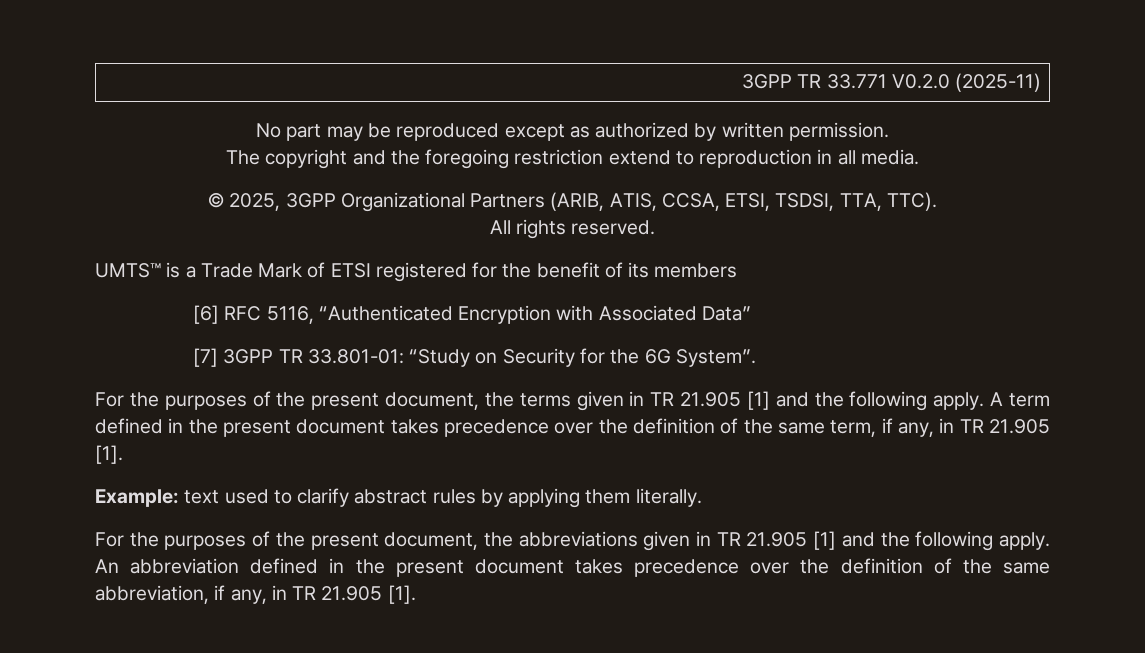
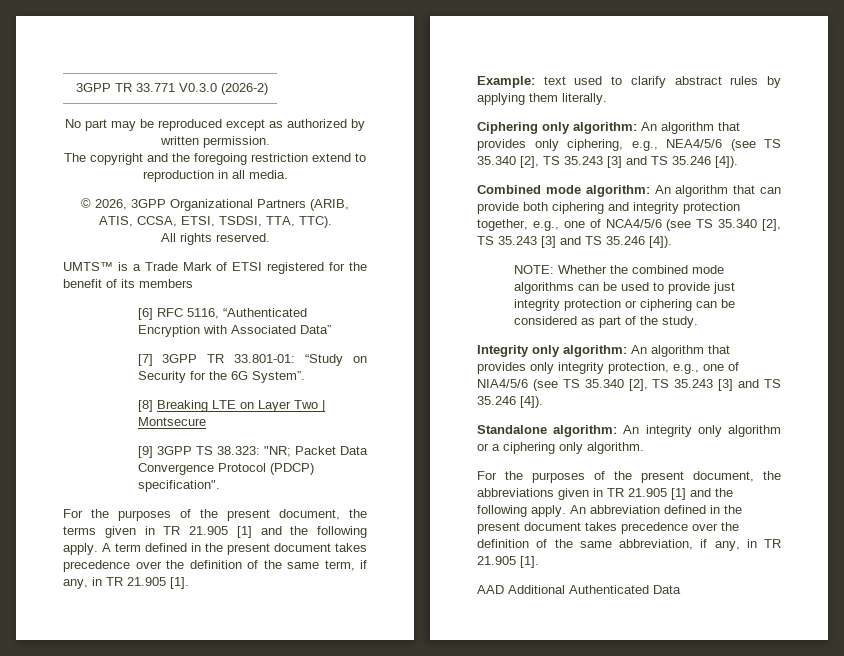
- 3GPP TR 33.771 V0.2.0 (2025-11)
+ 3GPP TR 33.771 V0.3.0 (2026-2)
- © 2025, 3GPP Organizational Partners (ARIB, ATIS, CCSA, ETSI, TSDSI, TTA, TTC).
+ © 2026, 3GPP Organizational Partners (ARIB, ATIS, CCSA, ETSI, TSDSI, TTA, TTC).
+ [8] Breaking LTE on Layer Two | Montsecure
+ [9] 3GPP TS 38.323: "NR; Packet Data Convergence Protocol (PDCP) specification".
+ Ciphering only algorithm: An algorithm that provides only ciphering, e.g., NEA4/5/6 (see TS 35.340 [2], TS 35.243 [3] and TS 35.246 [4]).
+ Combined mode algorithm: An algorithm that can provide both ciphering and integrity protection together, e.g., one of NCA4/5/6 (see TS 35.340 [2], TS 35.243 [3] and TS 35.246 [4]).
+ NOTE: Whether the combined mode algorithms can be used to provide just integrity protection or ciphering can be considered as part of the study.
+ Integrity only algorithm: An algorithm that provides only integrity protection, e.g., one of NIA4/5/6 (see TS 35.340 [2], TS 35.243 [3] and TS 35.246 [4]).
+ Standalone algorithm: An integrity only algorithm or a ciphering only algorithm.
+ AAD Additional Authenticated Data

